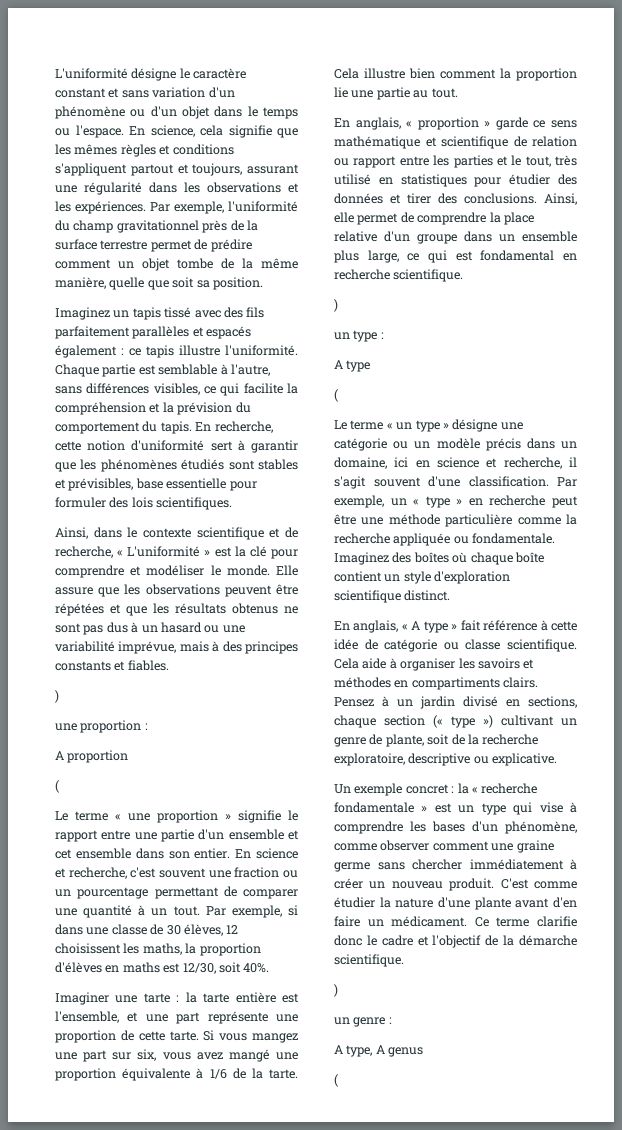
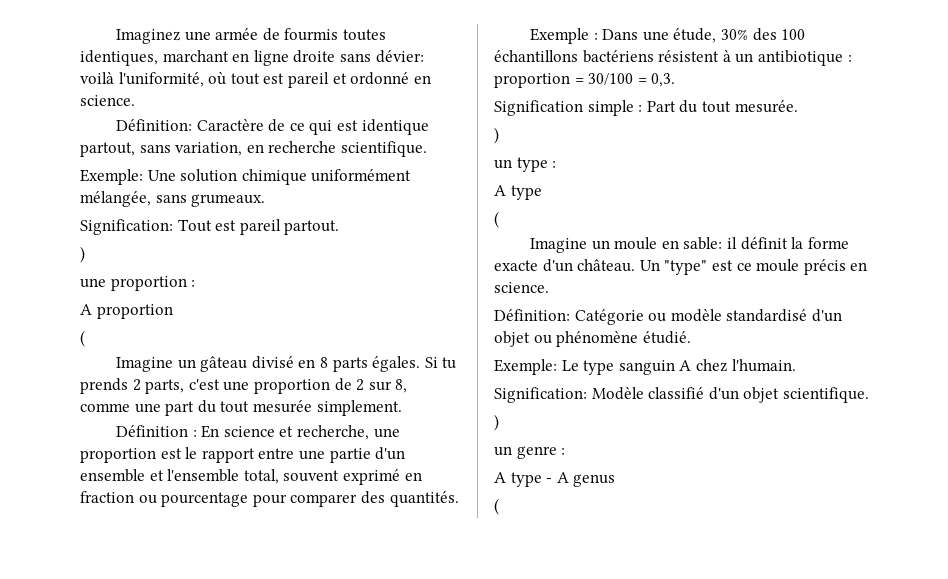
- L'uniformité désigne le caractère constant et sans variation d'un phénomène ou d'un objet dans le temps ou l'espace. En science, cela signifie que les mêmes règles et conditions s'appliquent partout et toujours, assurant une régularité dans les observations et les expériences. Par exemple, l'uniformité du champ gravitationnel près de la surface terrestre permet de prédire comment un objet tombe de la même manière, quelle que soit sa position.
- Imaginez un tapis tissé avec des fils parfaitement parallèles et espacés également : ce tapis illustre l'uniformité. Chaque partie est semblable à l'autre, sans différences visibles, ce qui facilite la compréhension et la prévision du comportement du tapis. En recherche, cette notion d'uniformité sert à garantir que les phénomènes étudiés sont stables et prévisibles, base essentielle pour formuler des lois scientifiques.
- Ainsi, dans le contexte scientifique et de recherche, « L'uniformité » est la clé pour comprendre et modéliser le monde. Elle assure que les observations peuvent être répétées et que les résultats obtenus ne sont pas dus à un hasard ou une variabilité imprévue, mais à des principes constants et fiables.
+ Imaginez une armée de fourmis toutes identiques, marchant en ligne droite sans dévier: voilà l'uniformité, où tout est pareil et ordonné en science.
+ Définition: Caractère de ce qui est identique partout, sans variation, en recherche scientifique.
+ Exemple: Une solution chimique uniformément mélangée, sans grumeaux.
+ Signification: Tout est pareil partout.
- Le terme « une proportion » signifie le rapport entre une partie d'un ensemble et cet ensemble dans son entier. En science et recherche, c'est souvent une fraction ou un pourcentage permettant de comparer une quantité à un tout. Par exemple, si dans une classe de 30 élèves, 12 choisissent les maths, la proportion d'élèves en maths est 12/30, soit 40%.
- Imaginer une tarte : la tarte entière est l'ensemble, et une part représente une proportion de cette tarte. Si vous mangez une part sur six, vous avez mangé une proportion équivalente à 1/6 de la tarte. Cela illustre bien comment la proportion lie une partie au tout.
- En anglais, « proportion » garde ce sens mathématique et scientifique de relation ou rapport entre les parties et le tout, très utilisé en statistiques pour étudier des données et tirer des conclusions. Ainsi, elle permet de comprendre la place relative d'un groupe dans un ensemble plus large, ce qui est fondamental en recherche scientifique.
+ Imagine un gâteau divisé en 8 parts égales. Si tu prends 2 parts, c'est une proportion de 2 sur 8, comme une part du tout mesurée simplement.
+ Définition : En science et recherche, une proportion est le rapport entre une partie d'un ensemble et l'ensemble total, souvent exprimé en fraction ou pourcentage pour comparer des quantités.
+ Exemple : Dans une étude, 30% des 100 échantillons bactériens résistent à un antibiotique : proportion = 30/100 = 0,3.
+ Signification simple : Part du tout mesurée.
- Le terme « un type » désigne une catégorie ou un modèle précis dans un domaine, ici en science et recherche, il s'agit souvent d'une classification. Par exemple, un « type » en recherche peut être une méthode particulière comme la recherche appliquée ou fondamentale. Imaginez des boîtes où chaque boîte contient un style d'exploration scientifique distinct.
- En anglais, « A type » fait référence à cette idée de catégorie ou classe scientifique. Cela aide à organiser les savoirs et méthodes en compartiments clairs. Pensez à un jardin divisé en sections, chaque section (« type ») cultivant un genre de plante, soit de la recherche exploratoire, descriptive ou explicative.
- Un exemple concret : la « recherche fondamentale » est un type qui vise à comprendre les bases d'un phénomène, comme observer comment une graine germe sans chercher immédiatement à créer un nouveau produit. C'est comme étudier la nature d'une plante avant d'en faire un médicament. Ce terme clarifie donc le cadre et l'objectif de la démarche scientifique.
+ Imagine un moule en sable: il définit la forme exacte d'un château. Un "type" est ce moule précis en science.
+ Définition: Catégorie ou modèle standardisé d'un objet ou phénomène étudié.
+ Exemple: Le type sanguin A chez l'humain.
+ Signification: Modèle classifié d'un objet scientifique.
- A type, A genus
+ A type - A genus

